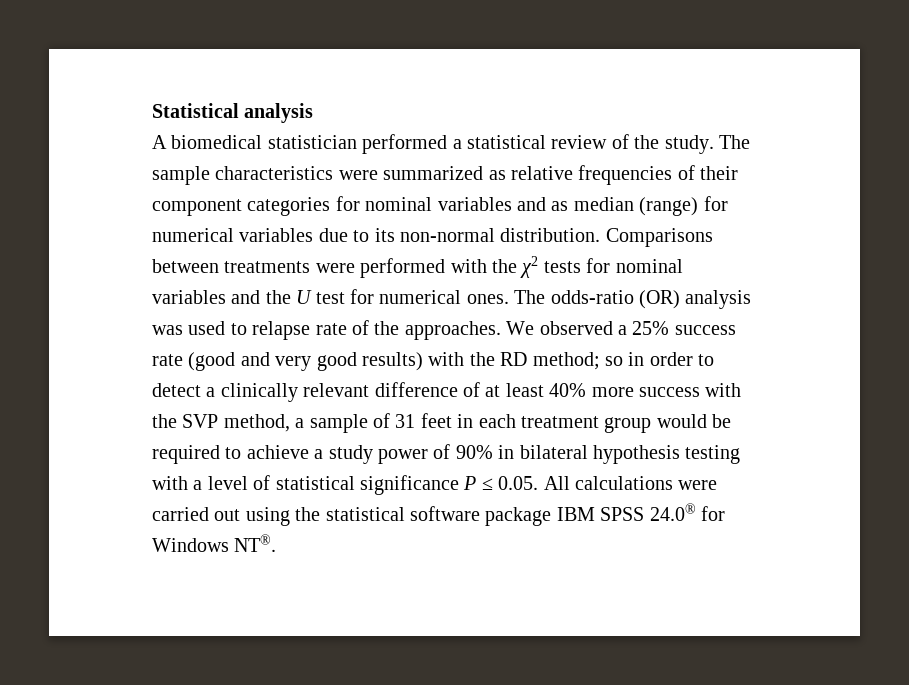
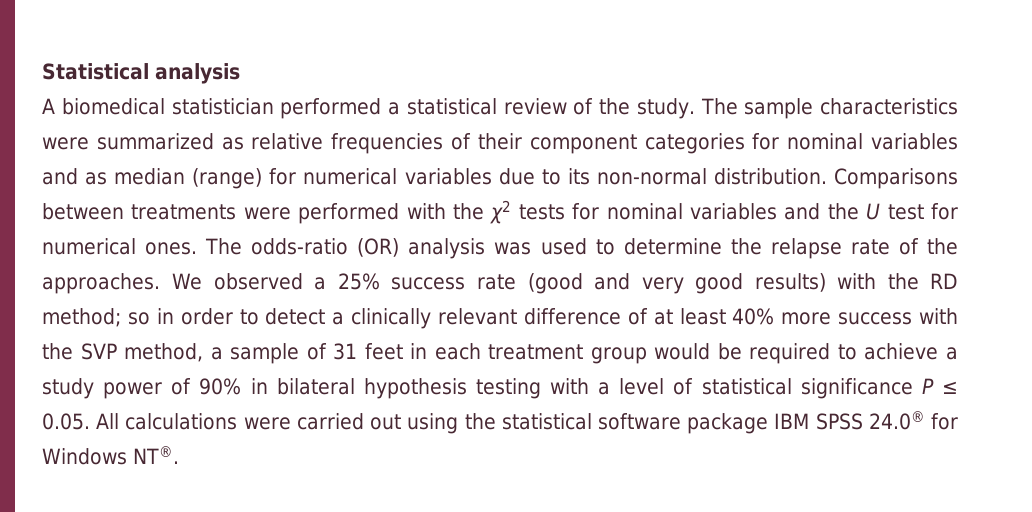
- The odds-ratio (OR) analysis was used to relapse rate of the approaches.
+ The odds-ratio (OR) analysis was used to determine the relapse rate of the approaches.

